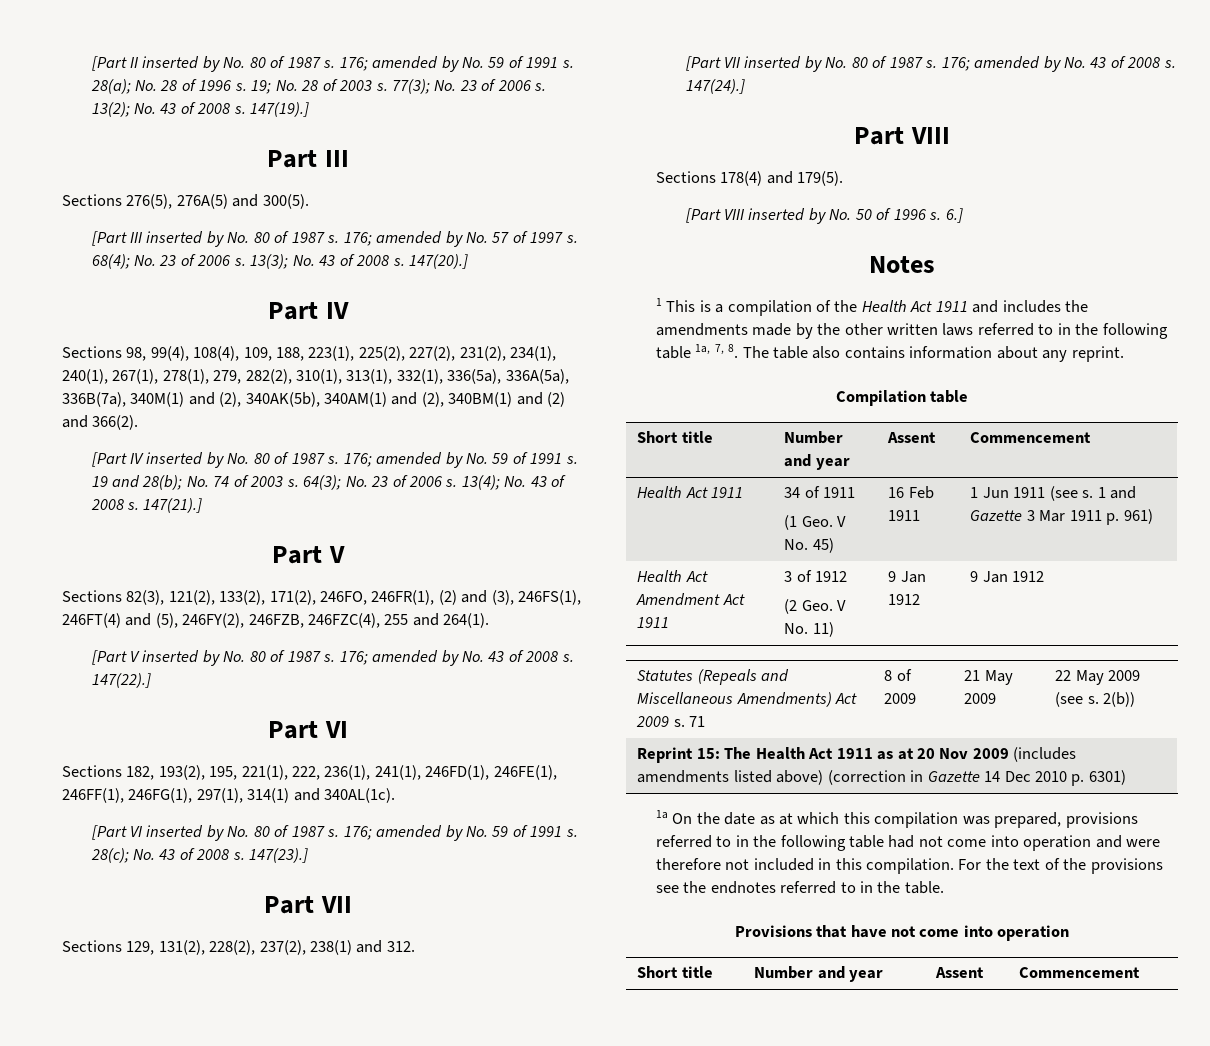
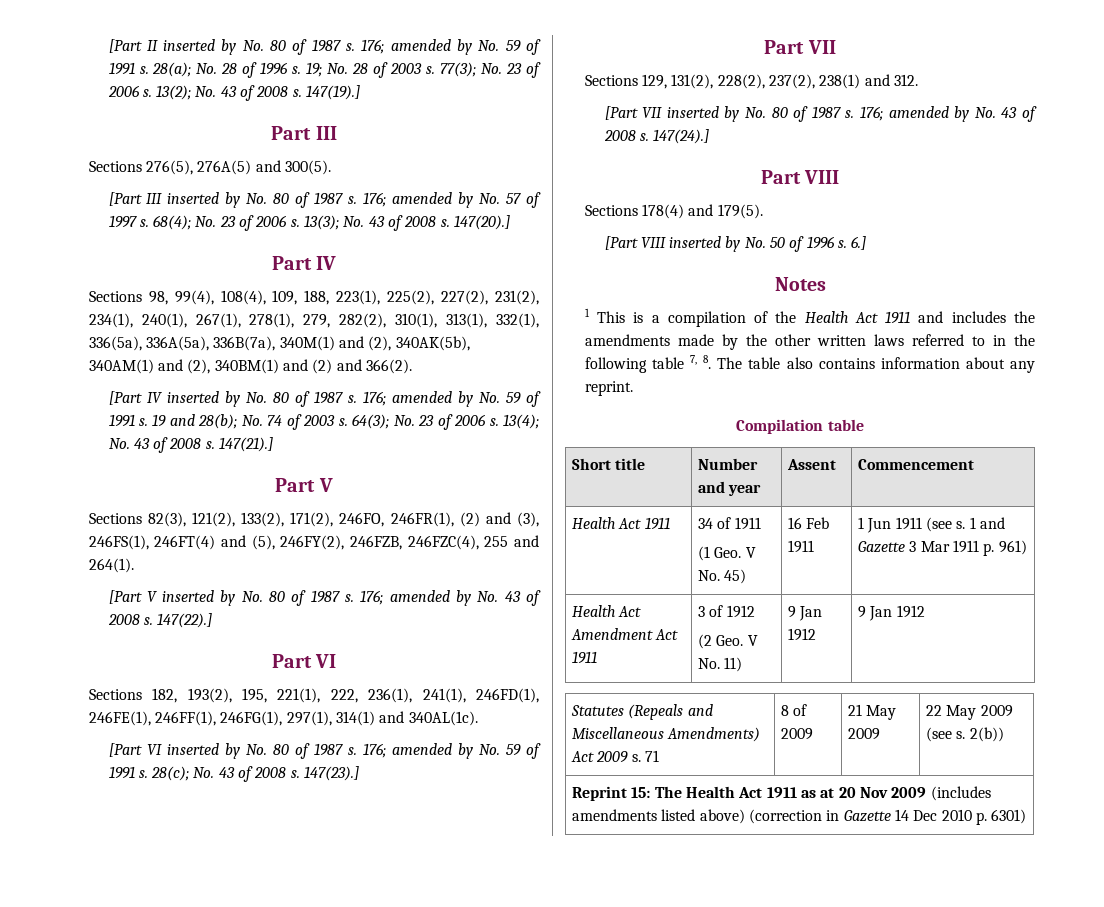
- 1 This is a compilation of the Health Act 1911 and includes the amendments made by the other written laws referred to in the following table 1a, 7, 8. The table also contains information about any reprint.
+ 1 This is a compilation of the Health Act 1911 and includes the amendments made by the other written laws referred to in the following table 7, 8. The table also contains information about any reprint.
- 1a On the date as at which this compilation was prepared, provisions referred to in the following table had not come into operation and were therefore not included in this compilation. For the text of the provisions see the endnotes referred to in the table.
- Provisions that have not come into operation
- Short title | Number and year | Assent | Commencement

